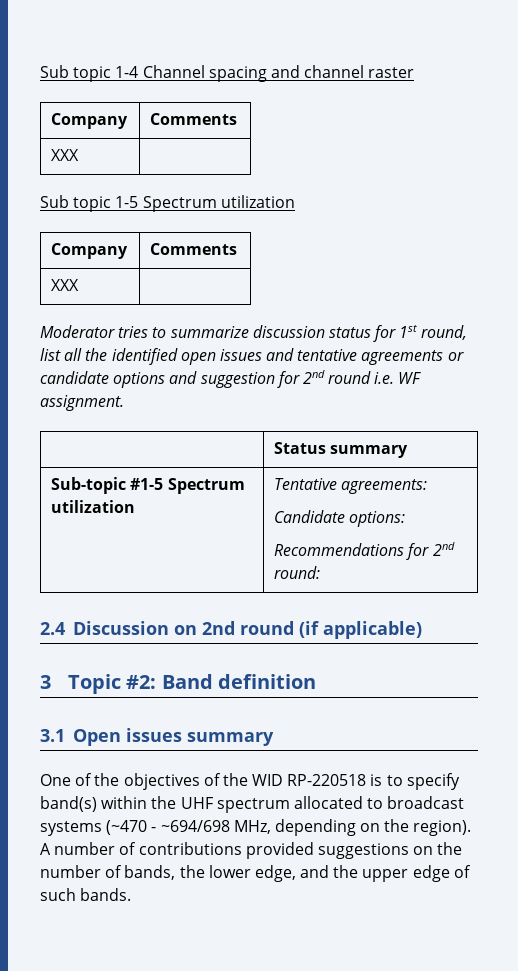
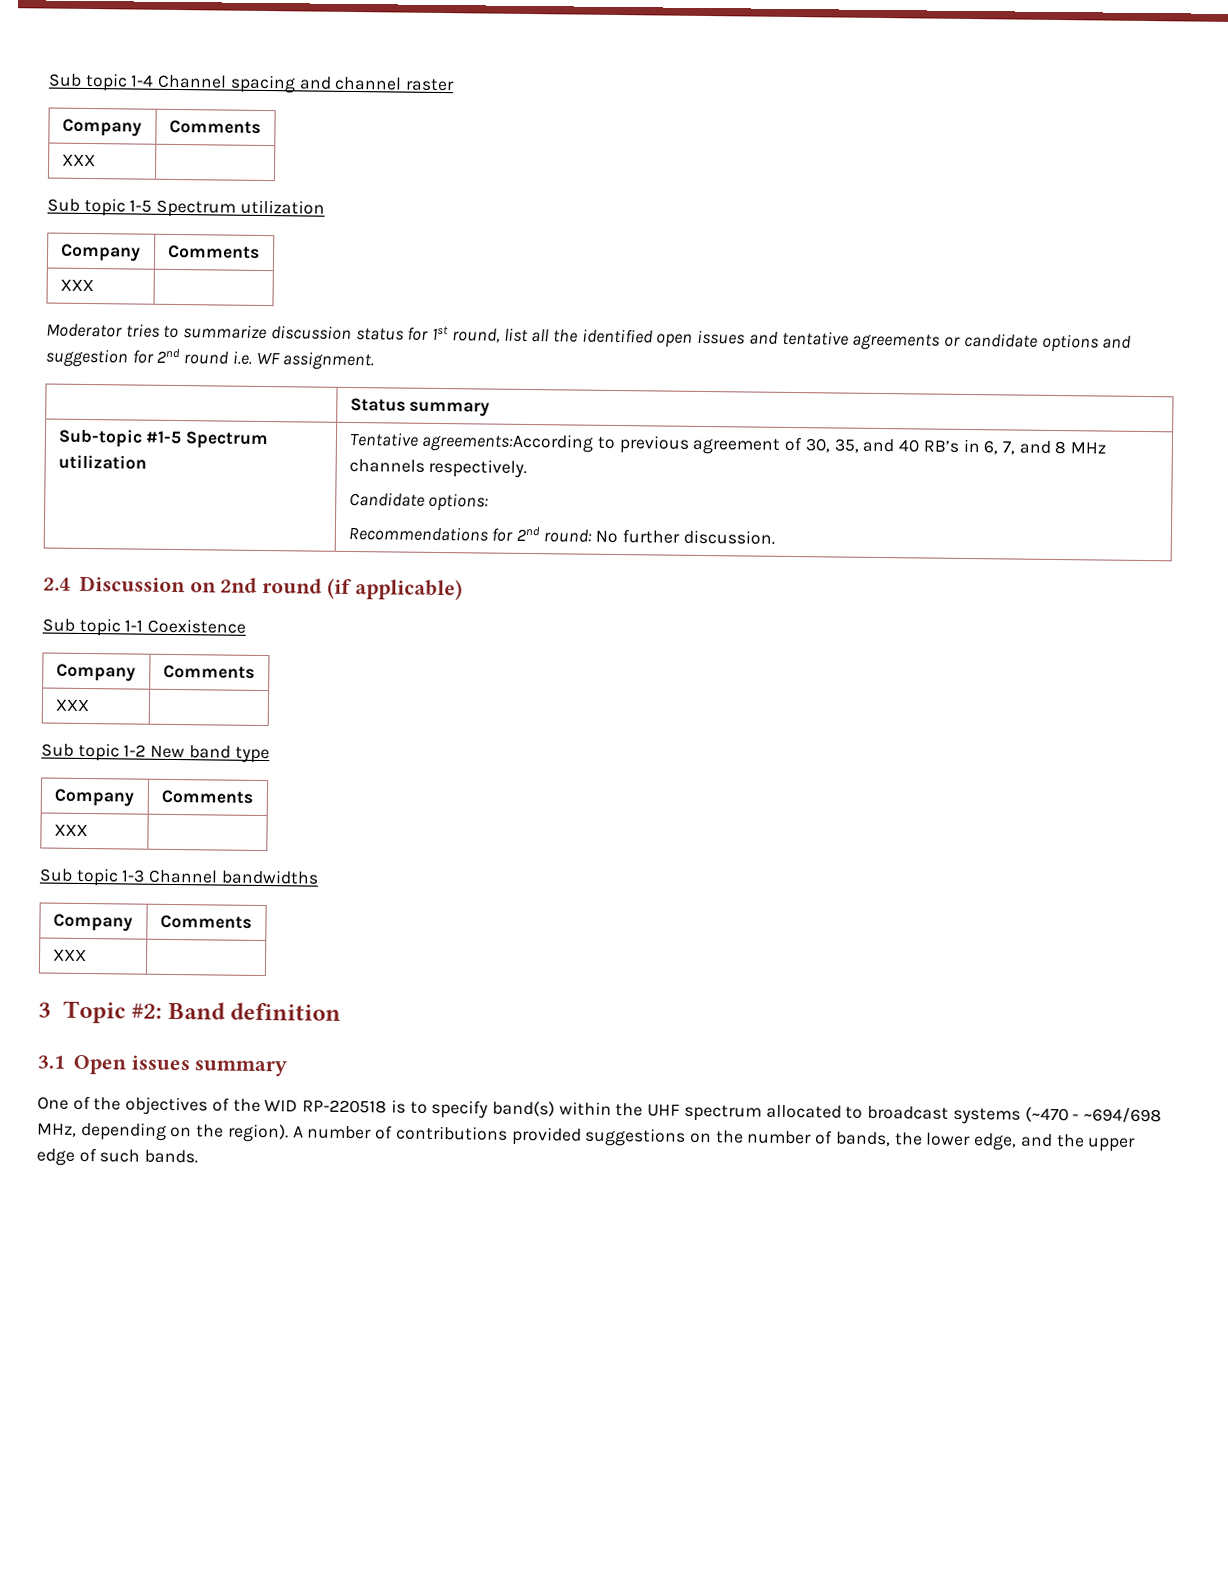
- Sub-topic #1-5 Spectrum utilization | Tentative agreements:
+ Sub-topic #1-5 Spectrum utilization | Tentative agreements:According to previous agreement of 30, 35, and 40 RB’s in 6, 7, and 8 MHz channels respectively.
  Candidate options:
- Recommendations for 2nd round:
+ Recommendations for 2nd round: No further discussion.
+ Sub topic 1-1 Coexistence
+ Company | Comments
+ XXX |
+ Sub topic 1-2 New band type
+ Company | Comments
+ XXX |
+ Sub topic 1-3 Channel bandwidths
+ Company | Comments
+ XXX |

